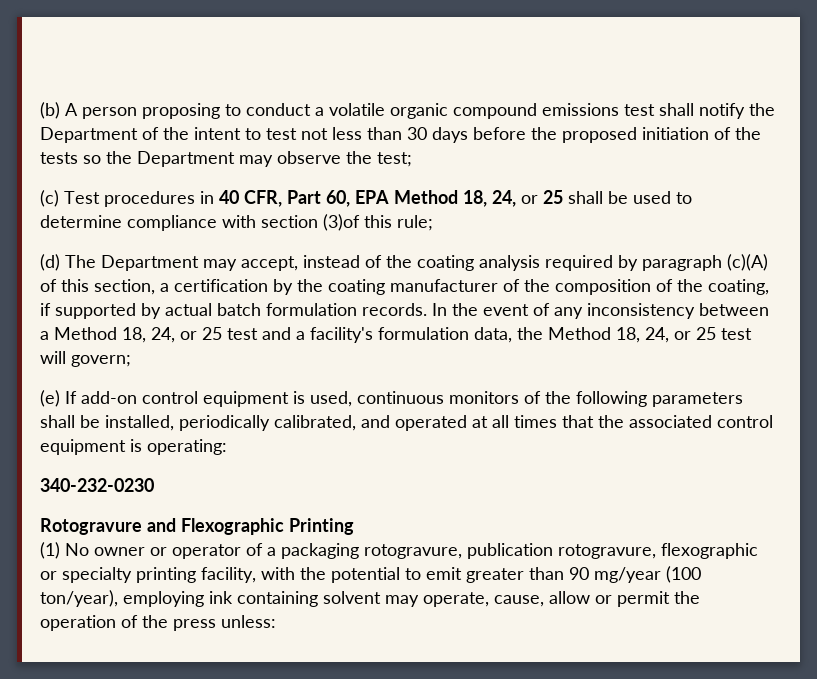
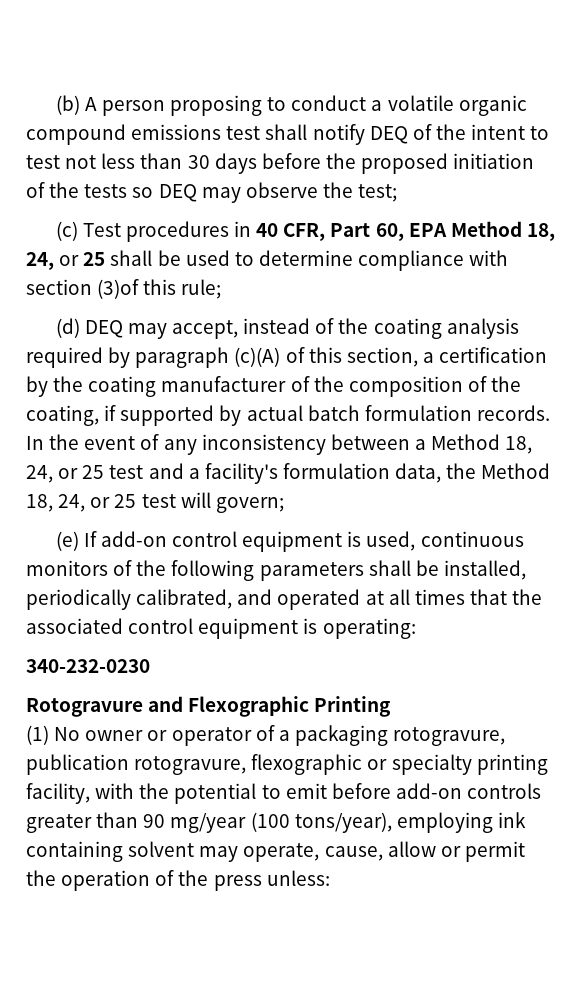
- (b) A person proposing to conduct a volatile organic compound emissions test shall notify the Department of the intent to test not less than 30 days before the proposed initiation of the tests so the Department may observe the test;
+ (b) A person proposing to conduct a volatile organic compound emissions test shall notify DEQ of the intent to test not less than 30 days before the proposed initiation of the tests so DEQ may observe the test;
- (d) The Department may accept, instead of the coating analysis required by paragraph (c)(A) of this section, a certification by the coating manufacturer of the composition of the coating, if supported by actual batch formulation records.
+ (d) DEQ may accept, instead of the coating analysis required by paragraph (c)(A) of this section, a certification by the coating manufacturer of the composition of the coating, if supported by actual batch formulation records.
- (1) No owner or operator of a packaging rotogravure, publication rotogravure, flexographic or specialty printing facility, with the potential to emit greater than 90 mg/year (100 ton/year), employing ink containing solvent may operate, cause, allow or permit the operation of the press unless:
+ (1) No owner or operator of a packaging rotogravure, publication rotogravure, flexographic or specialty printing facility, with the potential to emit before add-on controls greater than 90 mg/year (100 tons/year), employing ink containing solvent may operate, cause, allow or permit the operation of the press unless:

